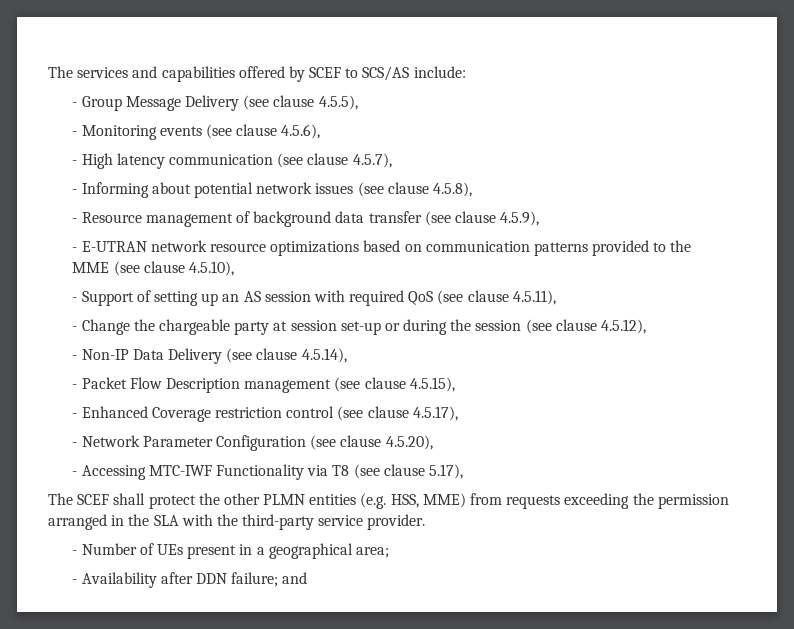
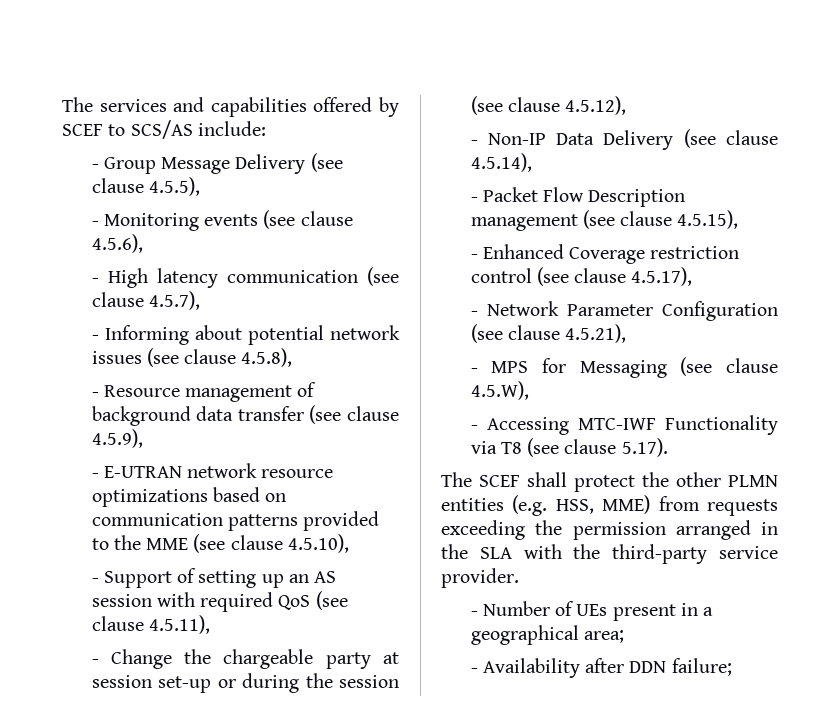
- - Network Parameter Configuration (see clause 4.5.20),
+ - Network Parameter Configuration (see clause 4.5.21),
+ - MPS for Messaging (see clause 4.5.W),
- - Accessing MTC-IWF Functionality via T8 (see clause 5.17),
+ - Accessing MTC-IWF Functionality via T8 (see clause 5.17).
- - Availability after DDN failure; and
+ - Availability after DDN failure;

